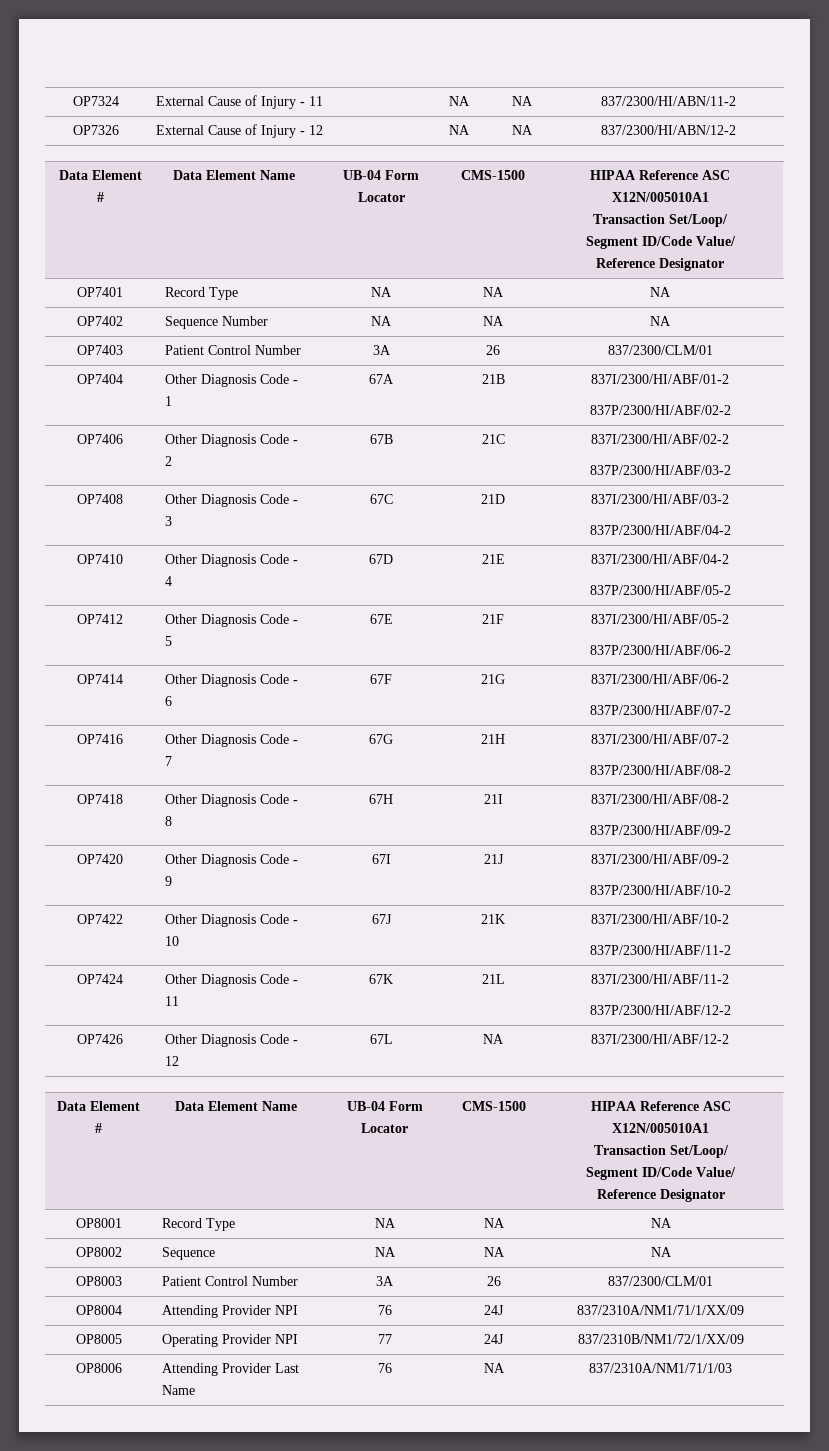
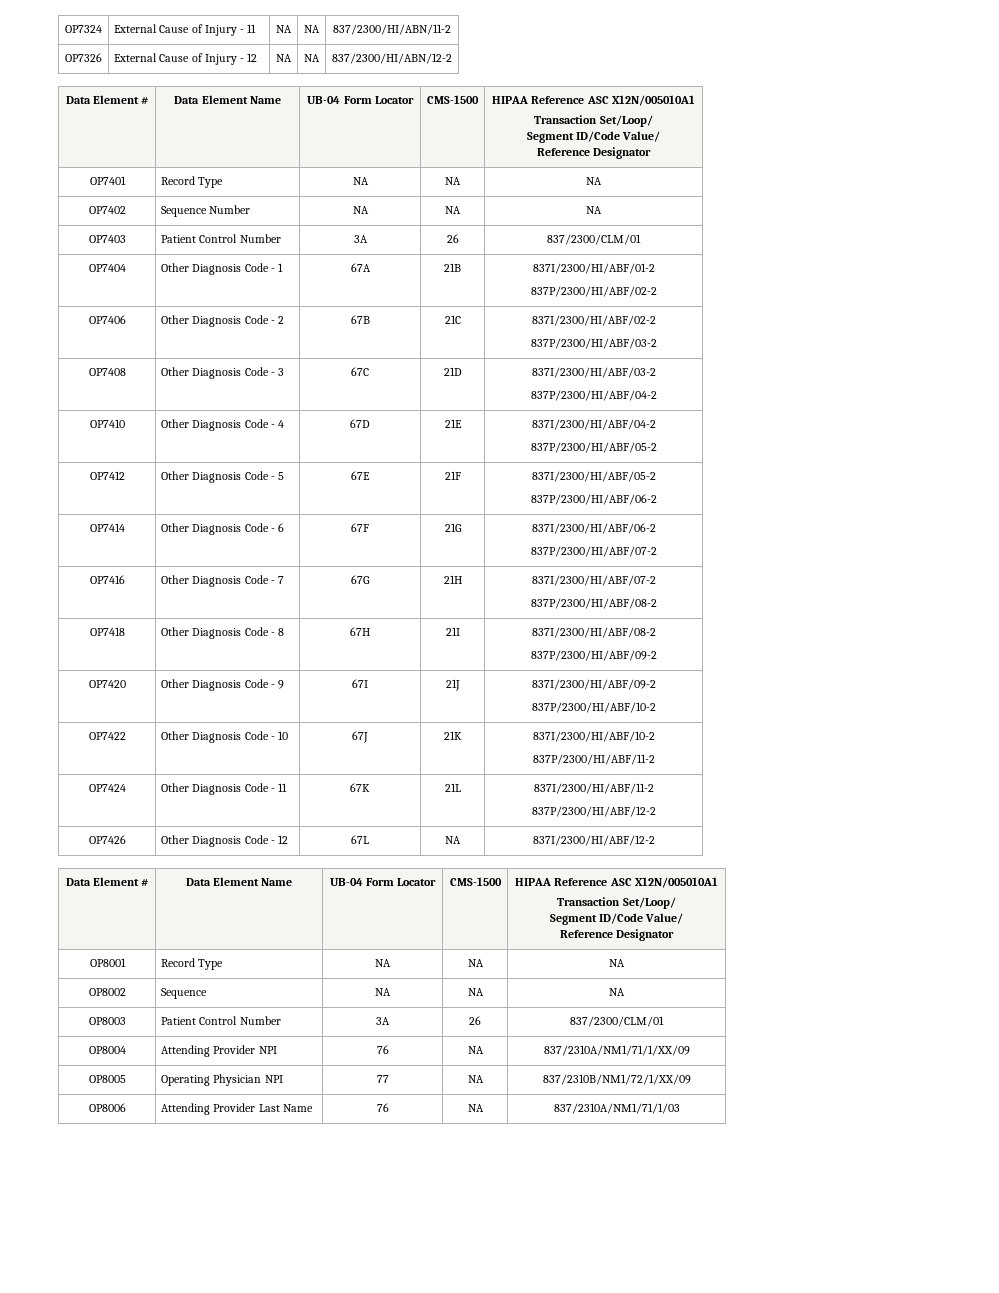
- OP8004 | Attending Provider NPI | 76 | 24J | 837/2310A/NM1/71/1/XX/09
+ OP8004 | Attending Provider NPI | 76 | NA | 837/2310A/NM1/71/1/XX/09
- OP8005 | Operating Provider NPI | 77 | 24J | 837/2310B/NM1/72/1/XX/09
+ OP8005 | Operating Physician NPI | 77 | NA | 837/2310B/NM1/72/1/XX/09

